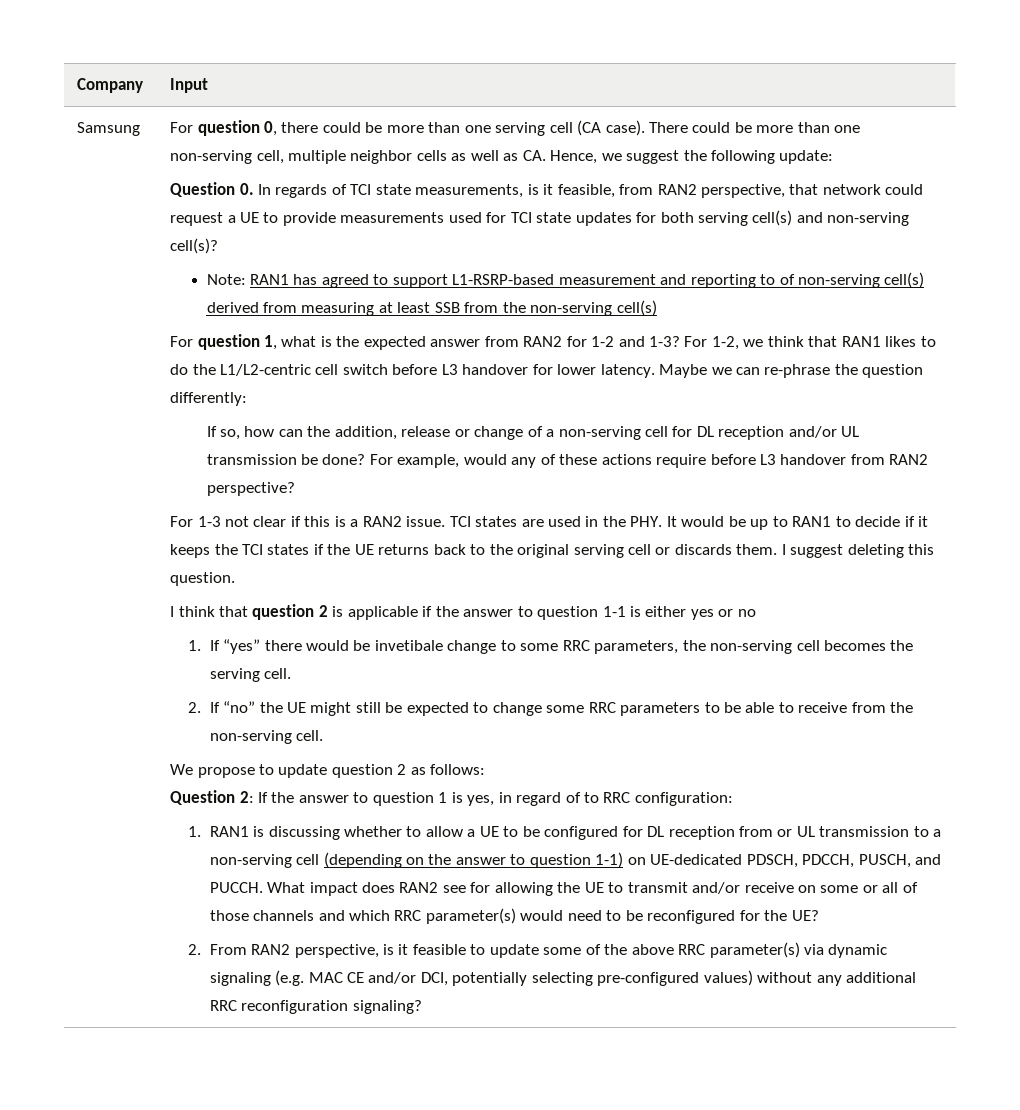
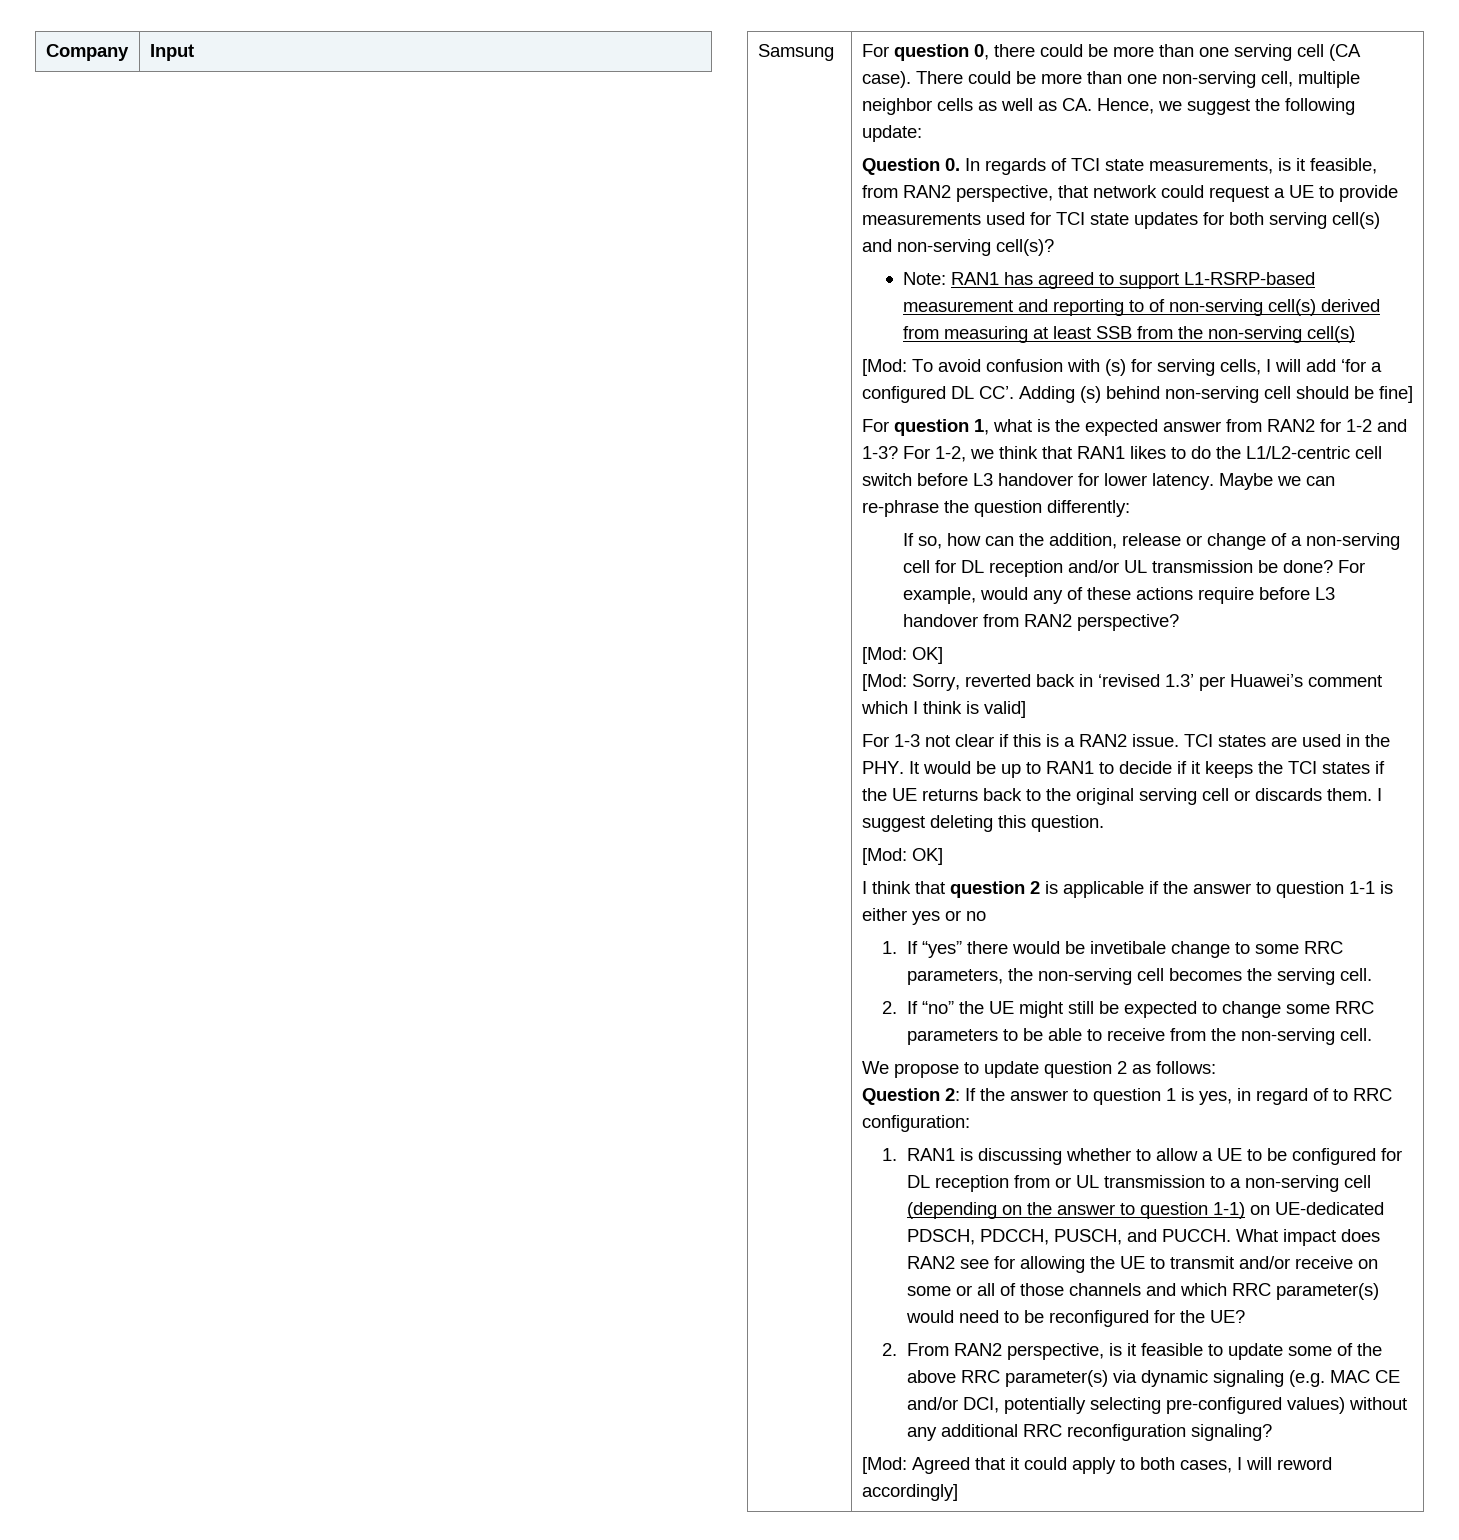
+ [Mod: To avoid confusion with (s) for serving cells, I will add ‘for a configured DL CC’. Adding (s) behind non-serving cell should be fine]
  For example, would any of these actions require before L3 handover from RAN2 perspective?
+ [Mod: OK]
+ [Mod: Sorry, reverted back in ‘revised 1.3’ per Huawei’s comment which I think is valid]
  I suggest deleting this question.
+ [Mod: OK]
+ [Mod: Agreed that it could apply to both cases, I will reword accordingly]

